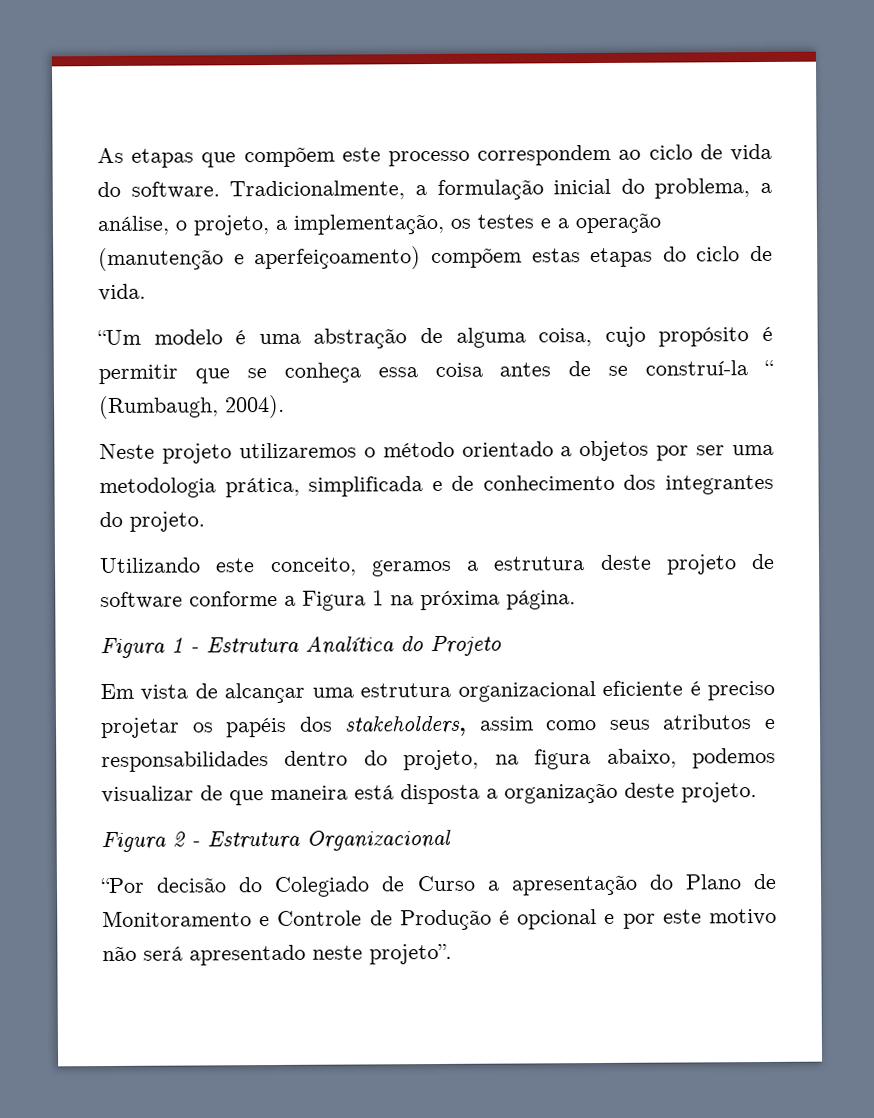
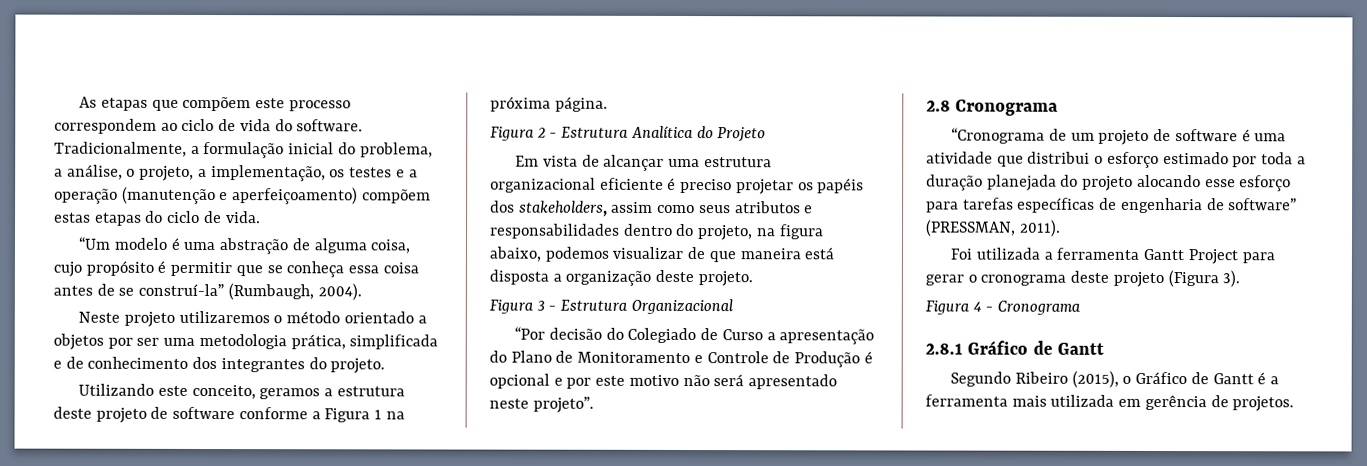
- “Um modelo é uma abstração de alguma coisa, cujo propósito é permitir que se conheça essa coisa antes de se construí-la “ (Rumbaugh, 2004).
+ “Um modelo é uma abstração de alguma coisa, cujo propósito é permitir que se conheça essa coisa antes de se construí-la” (Rumbaugh, 2004).
- Figura 1 - Estrutura Analítica do Projeto
+ Figura 2 - Estrutura Analítica do Projeto
- Figura 2 - Estrutura Organizacional
+ Figura 3 - Estrutura Organizacional
+ 2.8 Cronograma
+ “Cronograma de um projeto de software é uma atividade que distribui o esforço estimado por toda a duração planejada do projeto alocando esse esforço para tarefas específicas de engenharia de software” (PRESSMAN, 2011).
+ Foi utilizada a ferramenta Gantt Project para gerar o cronograma deste projeto (Figura 3).
+ Figura 4 - Cronograma
+ 2.8.1 Gráfico de Gantt
+ Segundo Ribeiro (2015), o Gráfico de Gantt é a ferramenta mais utilizada em gerência de projetos.

